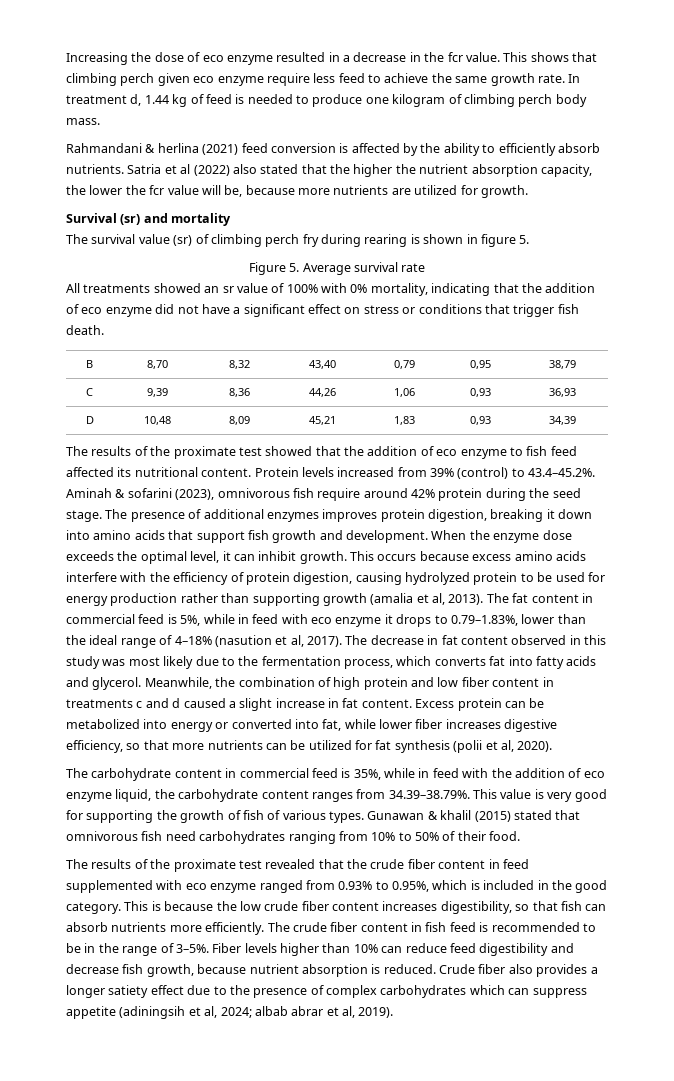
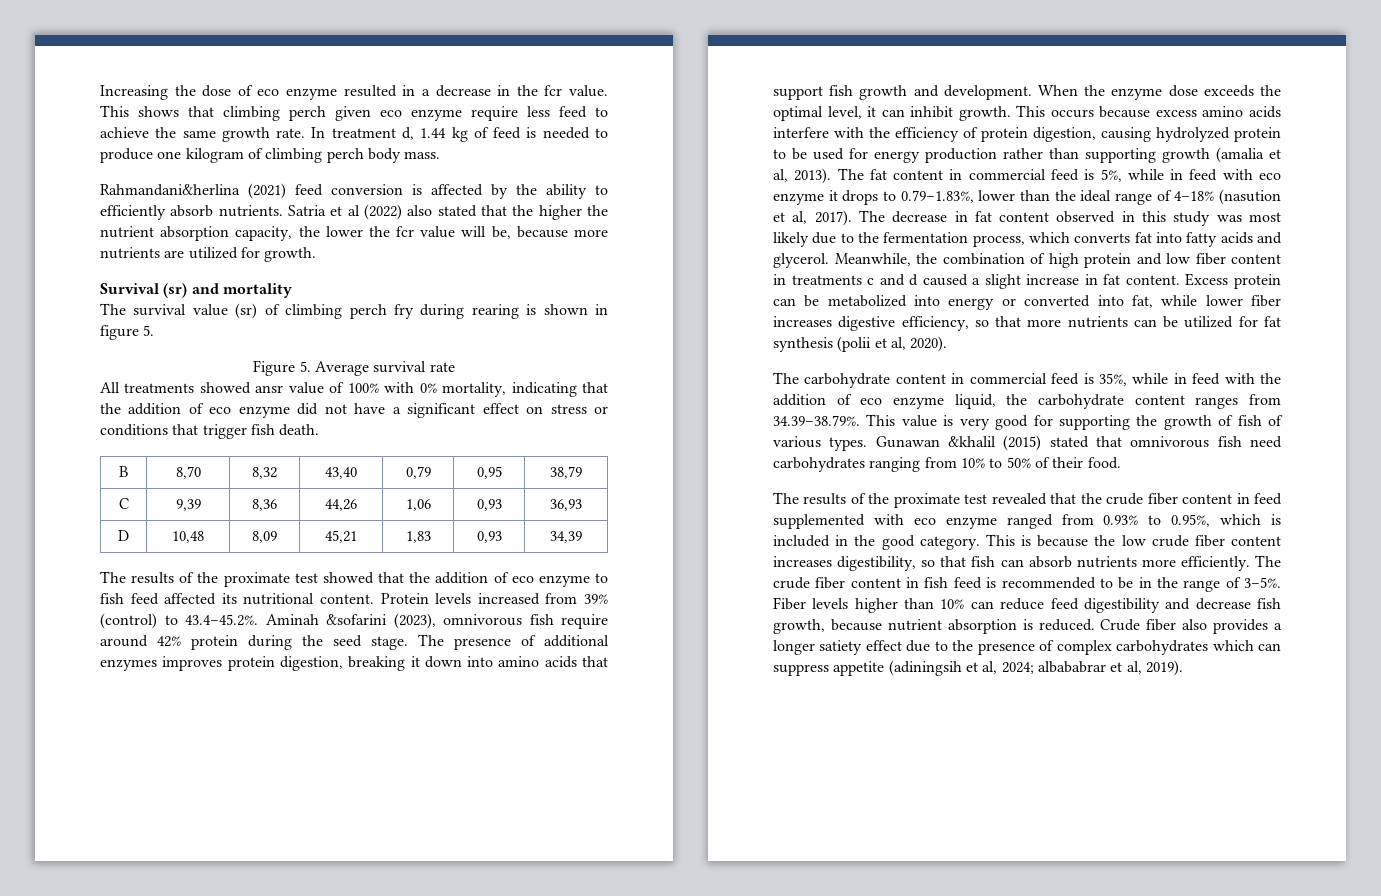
- Rahmandani & herlina (2021) feed conversion is affected by the ability to efficiently absorb nutrients.
+ Rahmandani&herlina (2021) feed conversion is affected by the ability to efficiently absorb nutrients.
- All treatments showed an sr value of 100% with 0% mortality, indicating that the addition of eco enzyme did not have a significant effect on stress or conditions that trigger fish death.
+ All treatments showed ansr value of 100% with 0% mortality, indicating that the addition of eco enzyme did not have a significant effect on stress or conditions that trigger fish death.
- Protein levels increased from 39% (control) to 43.4–45.2%. Aminah & sofarini (2023), omnivorous fish require around 42% protein during the seed stage.
+ Protein levels increased from 39% (control) to 43.4–45.2%. Aminah &sofarini (2023), omnivorous fish require around 42% protein during the seed stage.
- Gunawan & khalil (2015) stated that omnivorous fish need carbohydrates ranging from 10% to 50% of their food.
+ Gunawan &khalil (2015) stated that omnivorous fish need carbohydrates ranging from 10% to 50% of their food.
- Crude fiber also provides a longer satiety effect due to the presence of complex carbohydrates which can suppress appetite (adiningsih et al, 2024; albab abrar et al, 2019).
+ Crude fiber also provides a longer satiety effect due to the presence of complex carbohydrates which can suppress appetite (adiningsih et al, 2024; albababrar et al, 2019).

